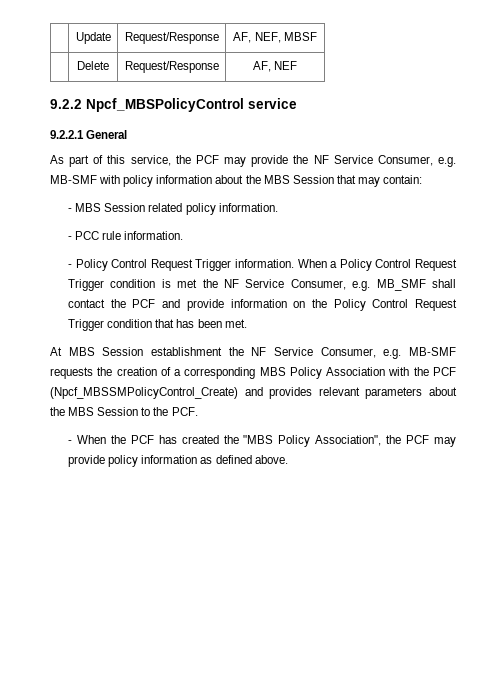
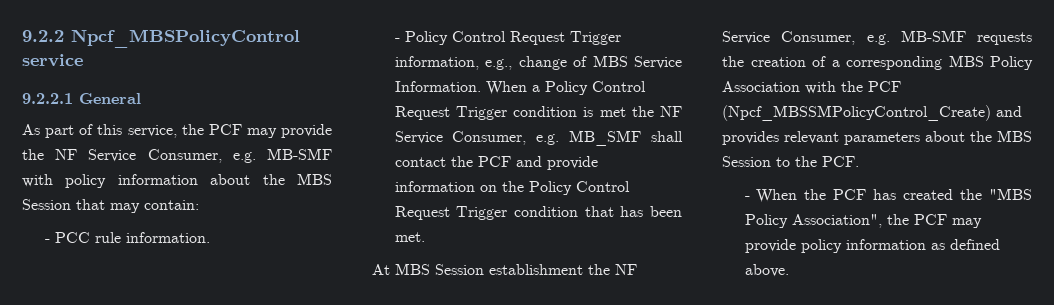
- | Update | Request/Response | AF, NEF, MBSF
- | Delete | Request/Response | AF, NEF
- - MBS Session related policy information.
- - Policy Control Request Trigger information.
+ - Policy Control Request Trigger information, e.g., change of MBS Service Information.

